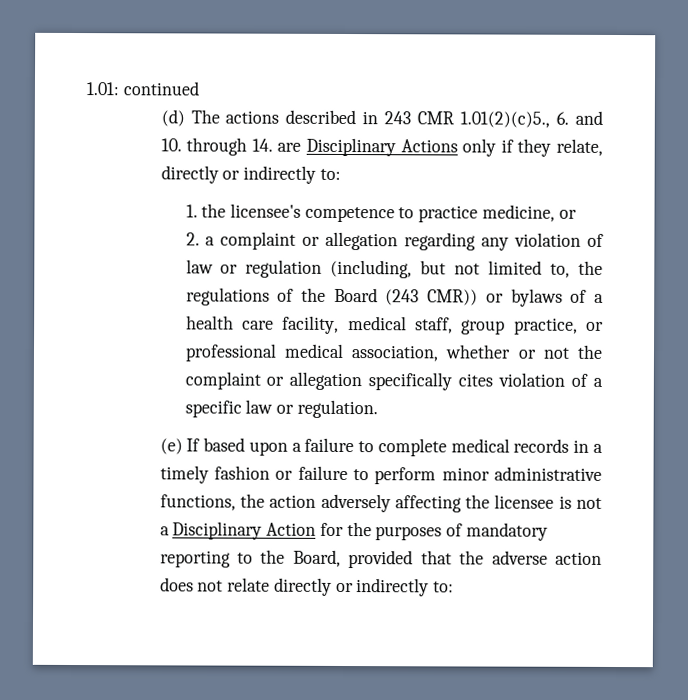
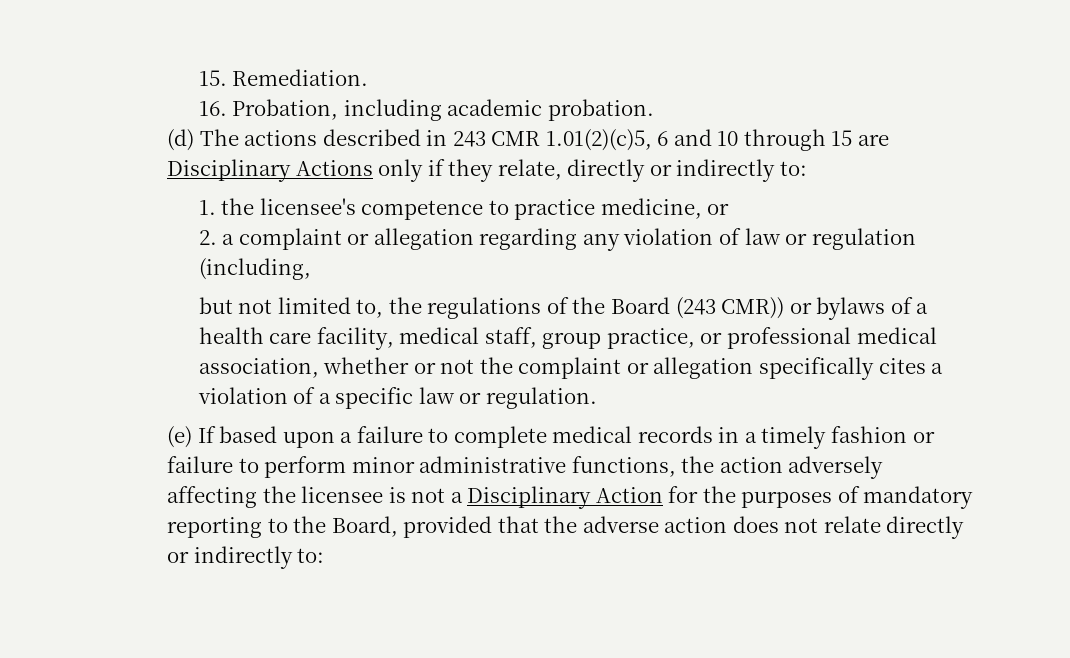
- 1.01: continued
+ 15. Remediation.
+ 16. Probation, including academic probation.
- (d) The actions described in 243 CMR 1.01(2)(c)5., 6. and 10. through 14. are Disciplinary Actions only if they relate, directly or indirectly to:
+ (d) The actions described in 243 CMR 1.01(2)(c)5, 6 and 10 through 15 are Disciplinary Actions only if they relate, directly or indirectly to:
- 2. a complaint or allegation regarding any violation of law or regulation (including, but not limited to, the regulations of the Board (243 CMR)) or bylaws of a health care facility, medical staff, group practice, or professional medical association, whether or not the complaint or allegation specifically cites violation of a specific law or regulation.
+ 2. a complaint or allegation regarding any violation of law or regulation (including,
+ but not limited to, the regulations of the Board (243 CMR)) or bylaws of a health care facility, medical staff, group practice, or professional medical association, whether or not the complaint or allegation specifically cites a violation of a specific law or regulation.

